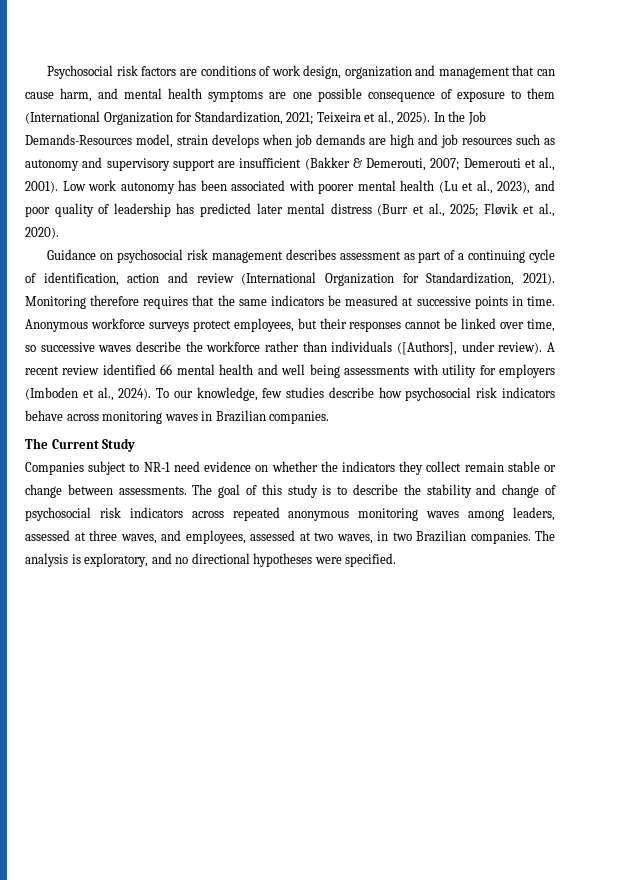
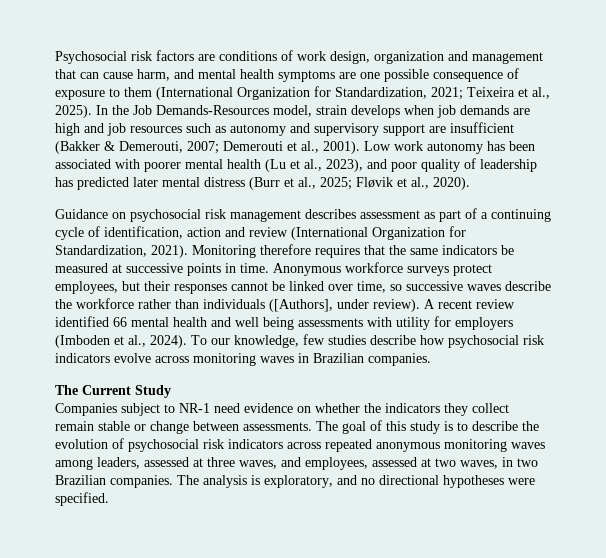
- To our knowledge, few studies describe how psychosocial risk indicators behave across monitoring waves in Brazilian companies.
+ To our knowledge, few studies describe how psychosocial risk indicators evolve across monitoring waves in Brazilian companies.
- The goal of this study is to describe the stability and change of psychosocial risk indicators across repeated anonymous monitoring waves among leaders, assessed at three waves, and employees, assessed at two waves, in two Brazilian companies.
+ The goal of this study is to describe the evolution of psychosocial risk indicators across repeated anonymous monitoring waves among leaders, assessed at three waves, and employees, assessed at two waves, in two Brazilian companies.

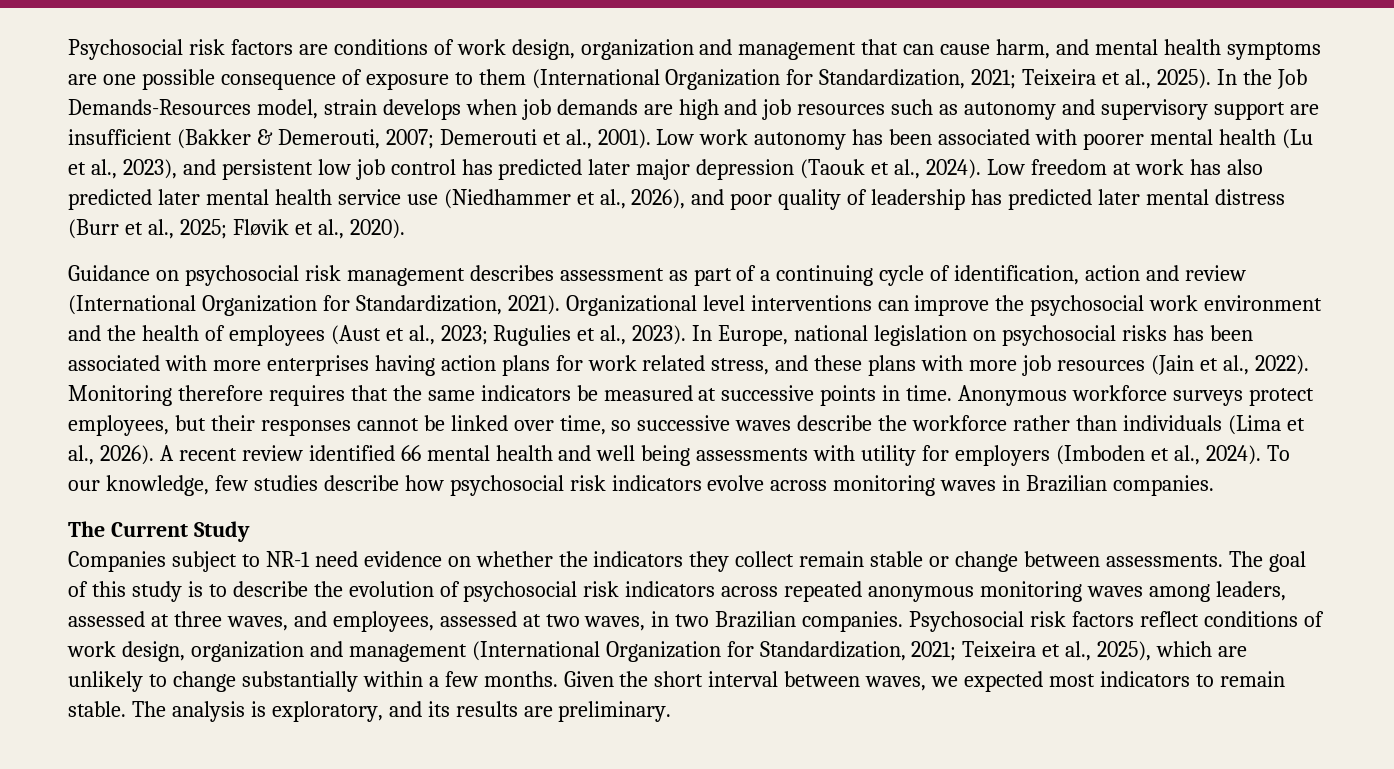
- Low work autonomy has been associated with poorer mental health (Lu et al., 2023), and poor quality of leadership has predicted later mental distress (Burr et al., 2025; Fløvik et al., 2020).
+ Low work autonomy has been associated with poorer mental health (Lu et al., 2023), and persistent low job control has predicted later major depression (Taouk et al., 2024). Low freedom at work has also predicted later mental health service use (Niedhammer et al., 2026), and poor quality of leadership has predicted later mental distress (Burr et al., 2025; Fløvik et al., 2020).
+ Organizational level interventions can improve the psychosocial work environment and the health of employees (Aust et al., 2023; Rugulies et al., 2023). In Europe, national legislation on psychosocial risks has been associated with more enterprises having action plans for work related stress, and these plans with more job resources (Jain et al., 2022).
- Anonymous workforce surveys protect employees, but their responses cannot be linked over time, so successive waves describe the workforce rather than individuals ([Authors], under review).
+ Anonymous workforce surveys protect employees, but their responses cannot be linked over time, so successive waves describe the workforce rather than individuals (Lima et al., 2026).
+ Psychosocial risk factors reflect conditions of work design, organization and management (International Organization for Standardization, 2021; Teixeira et al., 2025), which are unlikely to change substantially within a few months. Given the short interval between waves, we expected most indicators to remain stable.
- The analysis is exploratory, and no directional hypotheses were specified.
+ The analysis is exploratory, and its results are preliminary.

